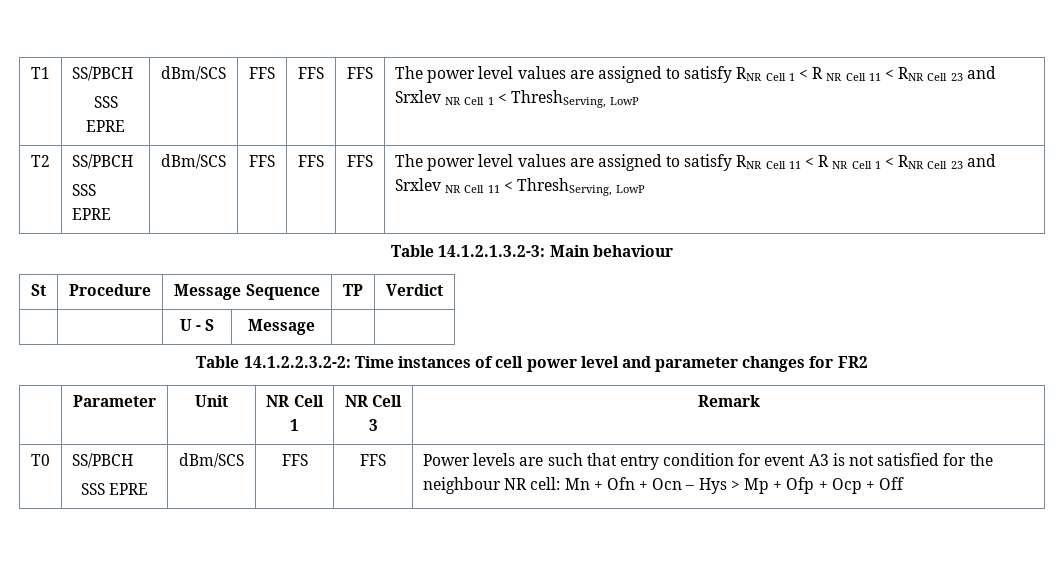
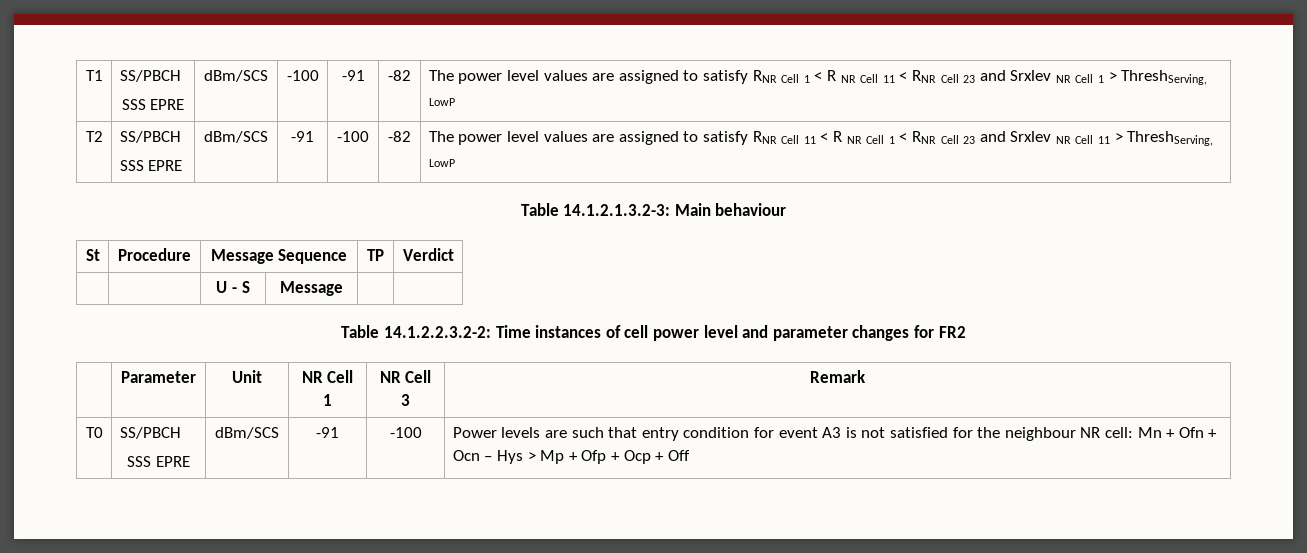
  T1 | SS/PBCH
- SSS EPRE | dBm/SCS | FFS | FFS | FFS | The power level values are assigned to satisfy RNR Cell 1 < R NR Cell 11 < RNR Cell 23 and Srxlev NR Cell 1 < ThreshServing, LowP
+ SSS EPRE | dBm/SCS | -100 | -91 | -82 | The power level values are assigned to satisfy RNR Cell 1 < R NR Cell 11 < RNR Cell 23 and Srxlev NR Cell 1 > ThreshServing, LowP
  T2 | SS/PBCH
- SSS EPRE | dBm/SCS | FFS | FFS | FFS | The power level values are assigned to satisfy RNR Cell 11 < R NR Cell 1 < RNR Cell 23 and Srxlev NR Cell 11 < ThreshServing, LowP
+ SSS EPRE | dBm/SCS | -91 | -100 | -82 | The power level values are assigned to satisfy RNR Cell 11 < R NR Cell 1 < RNR Cell 23 and Srxlev NR Cell 11 > ThreshServing, LowP
  T0 | SS/PBCH
- SSS EPRE | dBm/SCS | FFS | FFS | Power levels are such that entry condition for event A3 is not satisfied for the neighbour NR cell: Mn + Ofn + Ocn – Hys > Mp + Ofp + Ocp + Off
+ SSS EPRE | dBm/SCS | -91 | -100 | Power levels are such that entry condition for event A3 is not satisfied for the neighbour NR cell: Mn + Ofn + Ocn – Hys > Mp + Ofp + Ocp + Off

